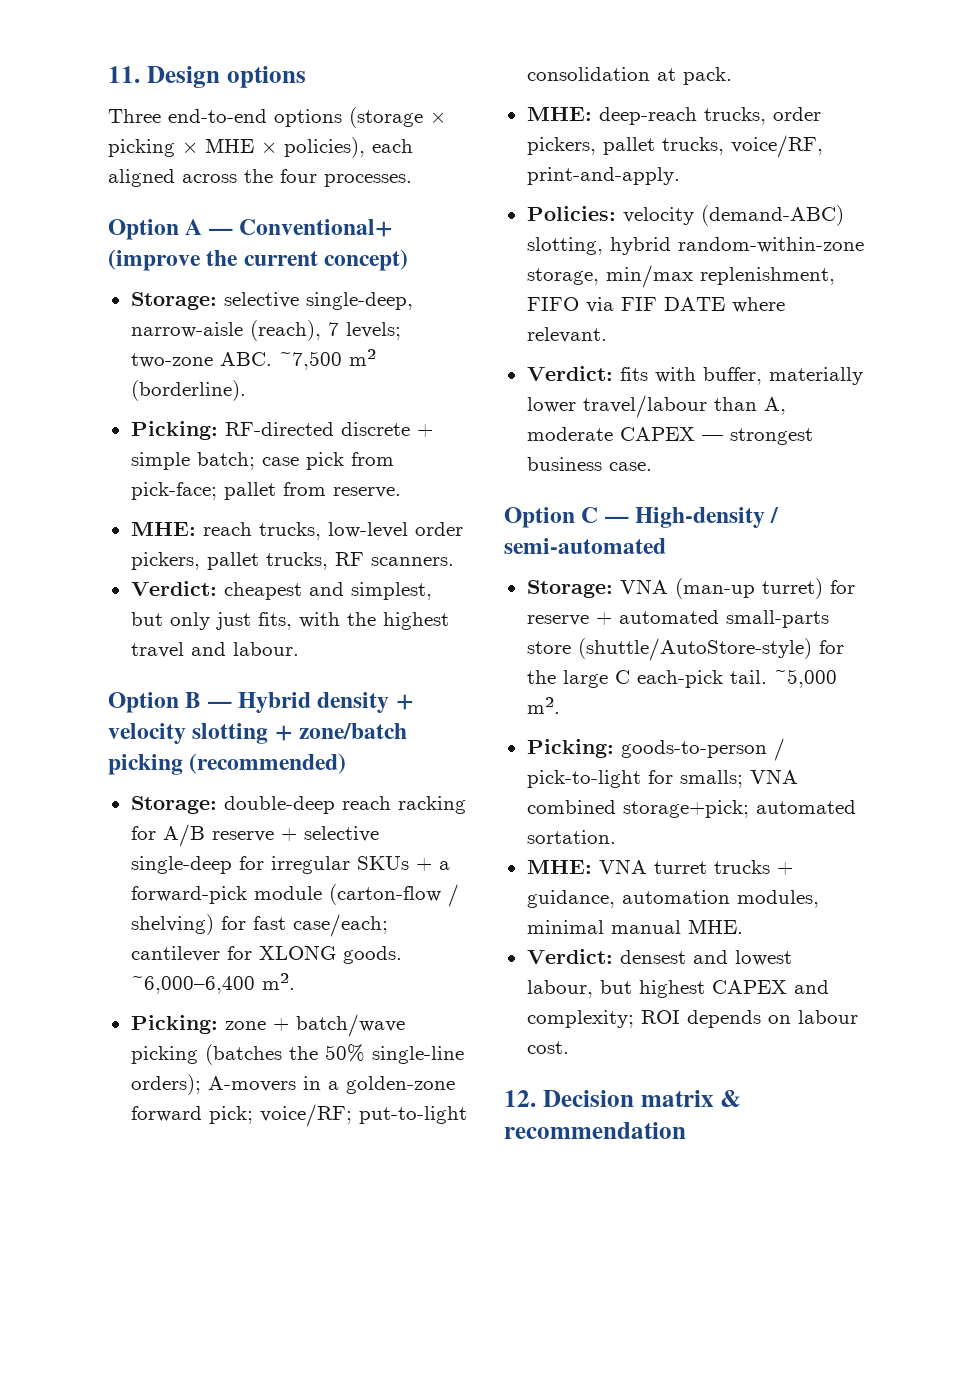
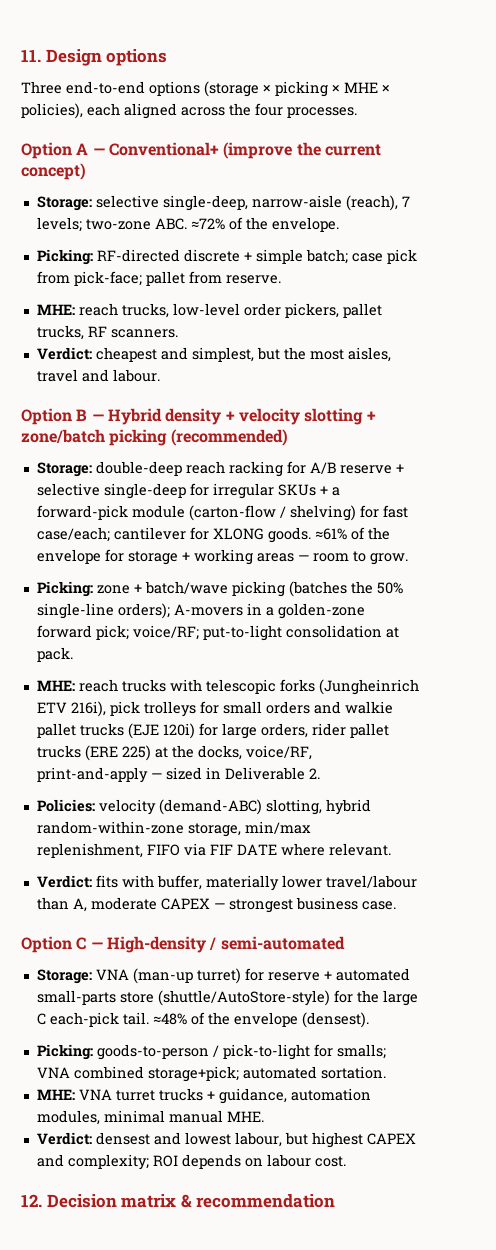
- Storage: selective single-deep, narrow-aisle (reach), 7 levels; two-zone ABC. ~7,500 m² (borderline).
+ Storage: selective single-deep, narrow-aisle (reach), 7 levels; two-zone ABC. ≈72% of the envelope.
- Verdict: cheapest and simplest, but only just fits, with the highest travel and labour.
+ Verdict: cheapest and simplest, but the most aisles, travel and labour.
- ~6,000–6,400 m².
+ ≈61% of the envelope for storage + working areas — room to grow.
- MHE: deep-reach trucks, order pickers, pallet trucks, voice/RF, print-and-apply.
+ MHE: reach trucks with telescopic forks (Jungheinrich ETV 216i), pick trolleys for small orders and walkie pallet trucks (EJE 120i) for large orders, rider pallet trucks (ERE 225) at the docks, voice/RF, print-and-apply — sized in Deliverable 2.
- ~5,000 m².
+ ≈48% of the envelope (densest).

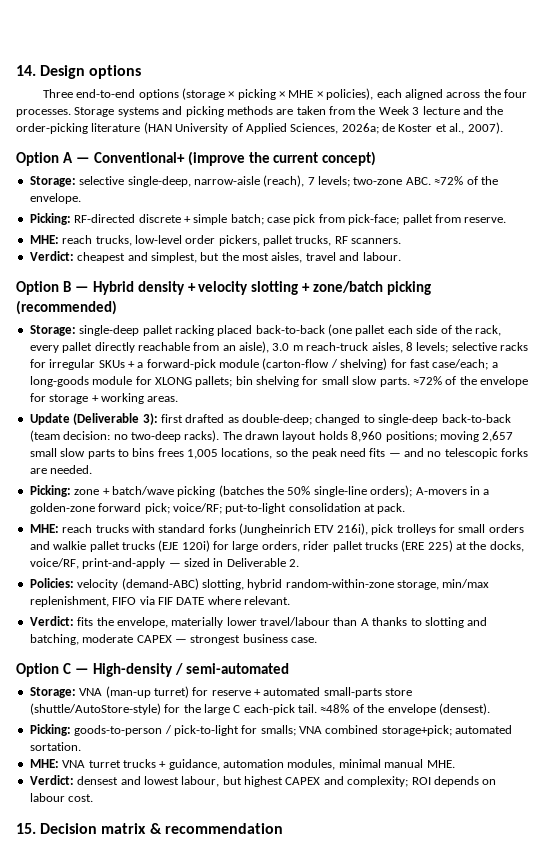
- 11. Design options
+ 14. Design options
+ Storage systems and picking methods are taken from the Week 3 lecture and the order-picking literature (HAN University of Applied Sciences, 2026a; de Koster et al., 2007).
- Storage: double-deep reach racking for A/B reserve + selective single-deep for irregular SKUs + a forward-pick module (carton-flow / shelving) for fast case/each; cantilever for XLONG goods. ≈61% of the envelope for storage + working areas — room to grow.
+ Storage: single-deep pallet racking placed back-to-back (one pallet each side of the rack, every pallet directly reachable from an aisle), 3.0 m reach-truck aisles, 8 levels; selective racks for irregular SKUs + a forward-pick module (carton-flow / shelving) for fast case/each; a long-goods module for XLONG pallets; bin shelving for small slow parts. ≈72% of the envelope for storage + working areas.
+ Update (Deliverable 3): first drafted as double-deep; changed to single-deep back-to-back (team decision: no two-deep racks). The drawn layout holds 8,960 positions; moving 2,657 small slow parts to bins frees 1,005 locations, so the peak need fits — and no telescopic forks are needed.
- MHE: reach trucks with telescopic forks (Jungheinrich ETV 216i), pick trolleys for small orders and walkie pallet trucks (EJE 120i) for large orders, rider pallet trucks (ERE 225) at the docks, voice/RF, print-and-apply — sized in Deliverable 2.
+ MHE: reach trucks with standard forks (Jungheinrich ETV 216i), pick trolleys for small orders and walkie pallet trucks (EJE 120i) for large orders, rider pallet trucks (ERE 225) at the docks, voice/RF, print-and-apply — sized in Deliverable 2.
- Verdict: fits with buffer, materially lower travel/labour than A, moderate CAPEX — strongest business case.
+ Verdict: fits the envelope, materially lower travel/labour than A thanks to slotting and batching, moderate CAPEX — strongest business case.
- 12. Decision matrix & recommendation
+ 15. Decision matrix & recommendation

